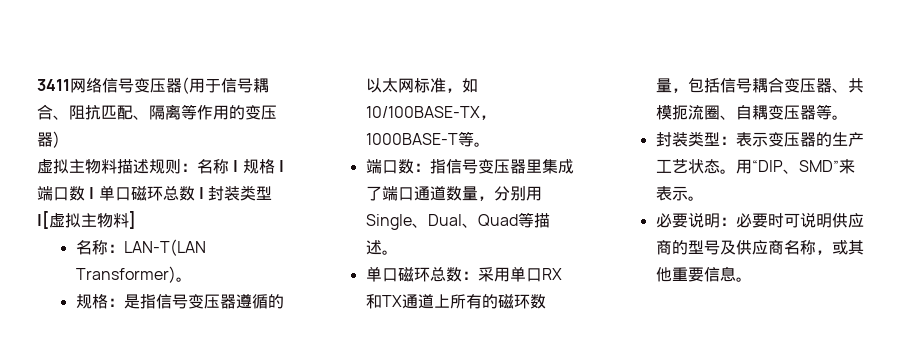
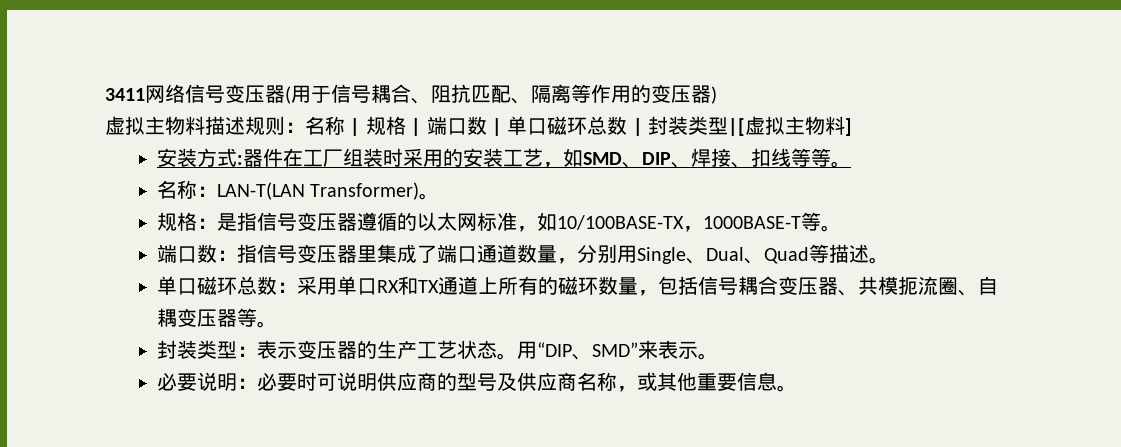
+ 安装方式:器件在工厂组装时采用的安装工艺，如SMD、DIP、焊接、扣线等等。

